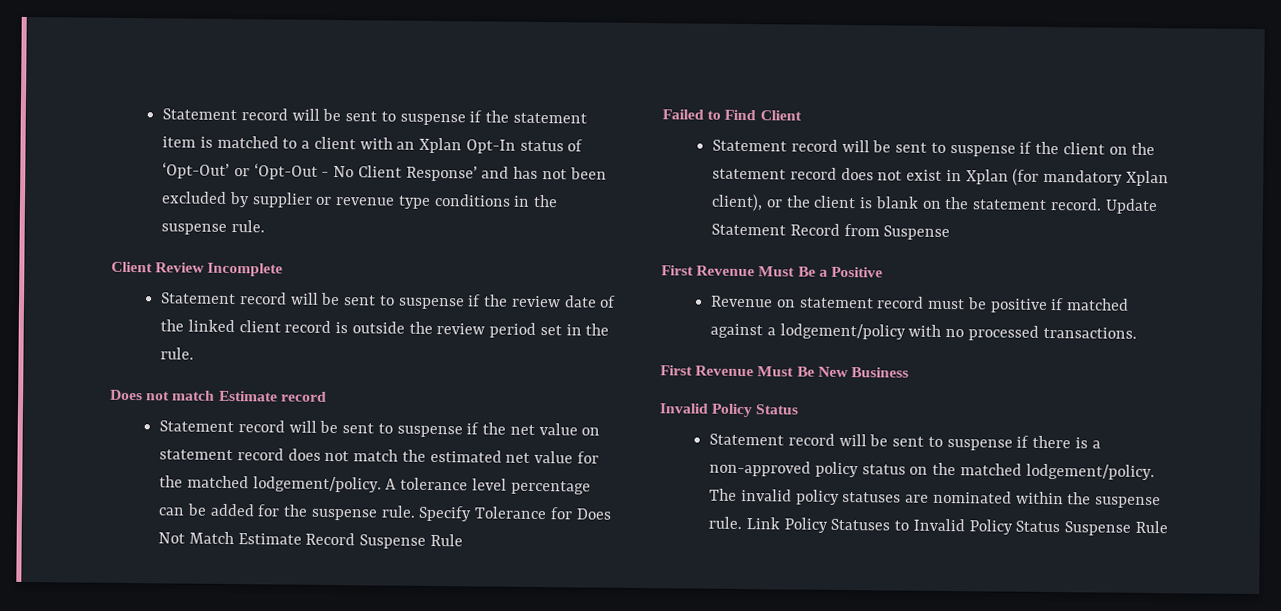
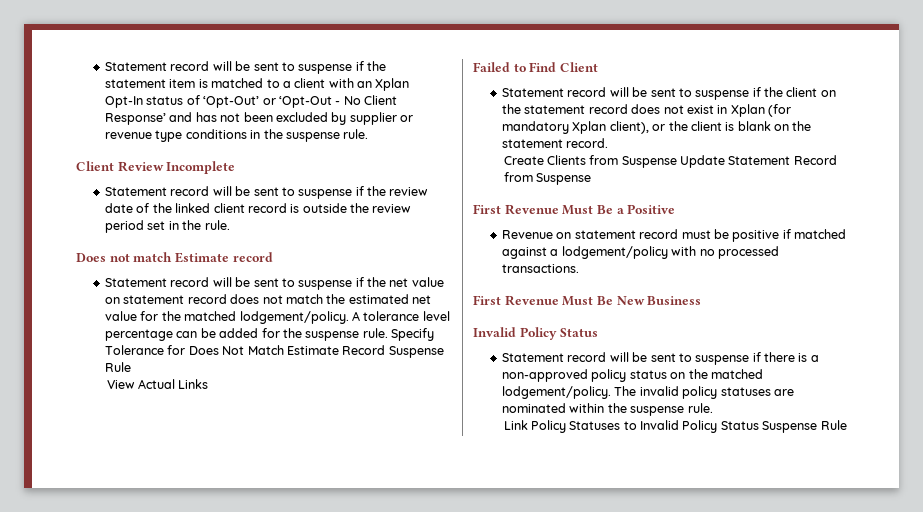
+ View Actual Links
- Statement record will be sent to suspense if the client on the statement record does not exist in Xplan (for mandatory Xplan client), or the client is blank on the statement record. Update Statement Record from Suspense
+ Statement record will be sent to suspense if the client on the statement record does not exist in Xplan (for mandatory Xplan client), or the client is blank on the statement record.
+ Create Clients from Suspense Update Statement Record from Suspense
- The invalid policy statuses are nominated within the suspense rule. Link Policy Statuses to Invalid Policy Status Suspense Rule
+ The invalid policy statuses are nominated within the suspense rule.
+ Link Policy Statuses to Invalid Policy Status Suspense Rule

